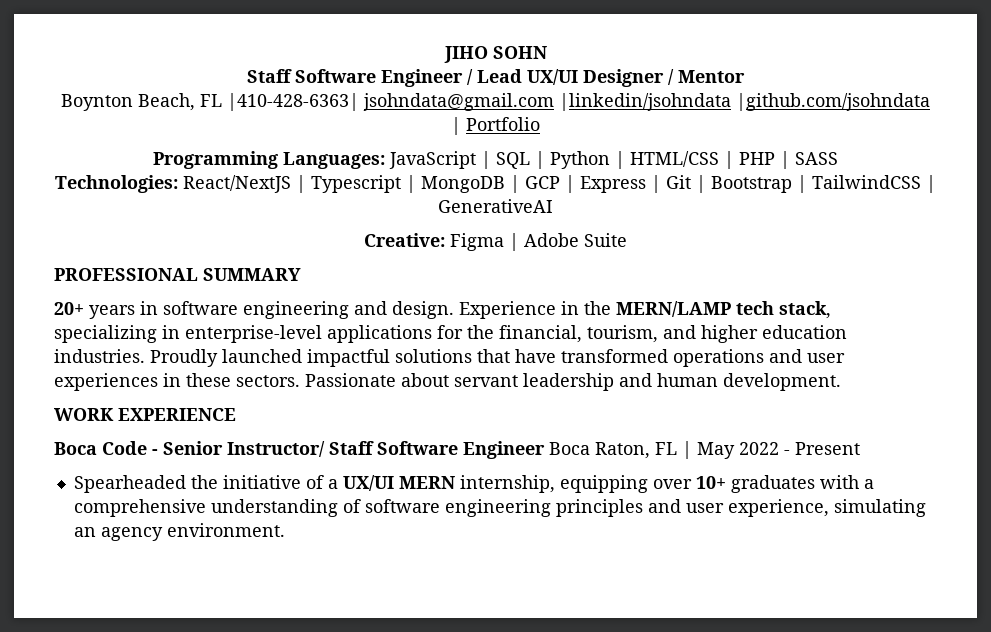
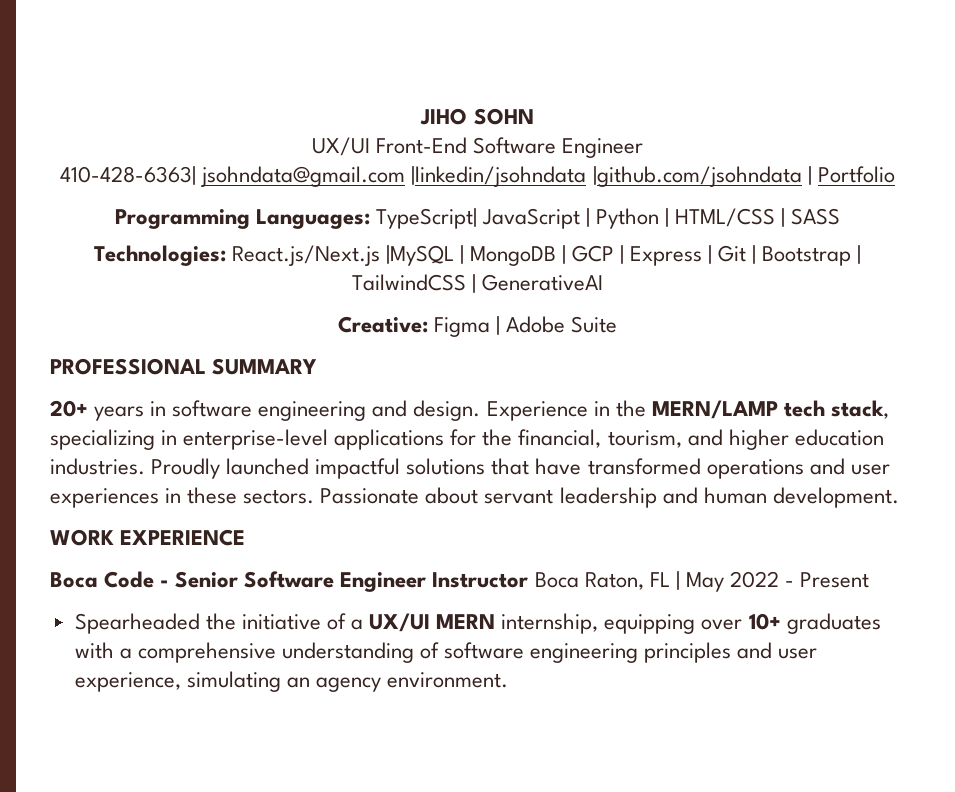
- Staff Software Engineer / Lead UX/UI Designer / Mentor
- Boynton Beach, FL |410-428-6363| jsohndata@gmail.com |linkedin/jsohndata |github.com/jsohndata | Portfolio
+ UX/UI Front-End Software Engineer
+ 410-428-6363| jsohndata@gmail.com |linkedin/jsohndata |github.com/jsohndata | Portfolio
- Programming Languages: JavaScript | SQL | Python | HTML/CSS | PHP | SASS
+ Programming Languages: TypeScript| JavaScript | Python | HTML/CSS | SASS
- Technologies: React/NextJS | Typescript | MongoDB | GCP | Express | Git | Bootstrap | TailwindCSS | GenerativeAI
+ Technologies: React.js/Next.js |MySQL | MongoDB | GCP | Express | Git | Bootstrap | TailwindCSS | GenerativeAI
- Boca Code - Senior Instructor/ Staff Software Engineer Boca Raton, FL | May 2022 - Present
+ Boca Code - Senior Software Engineer Instructor Boca Raton, FL | May 2022 - Present

